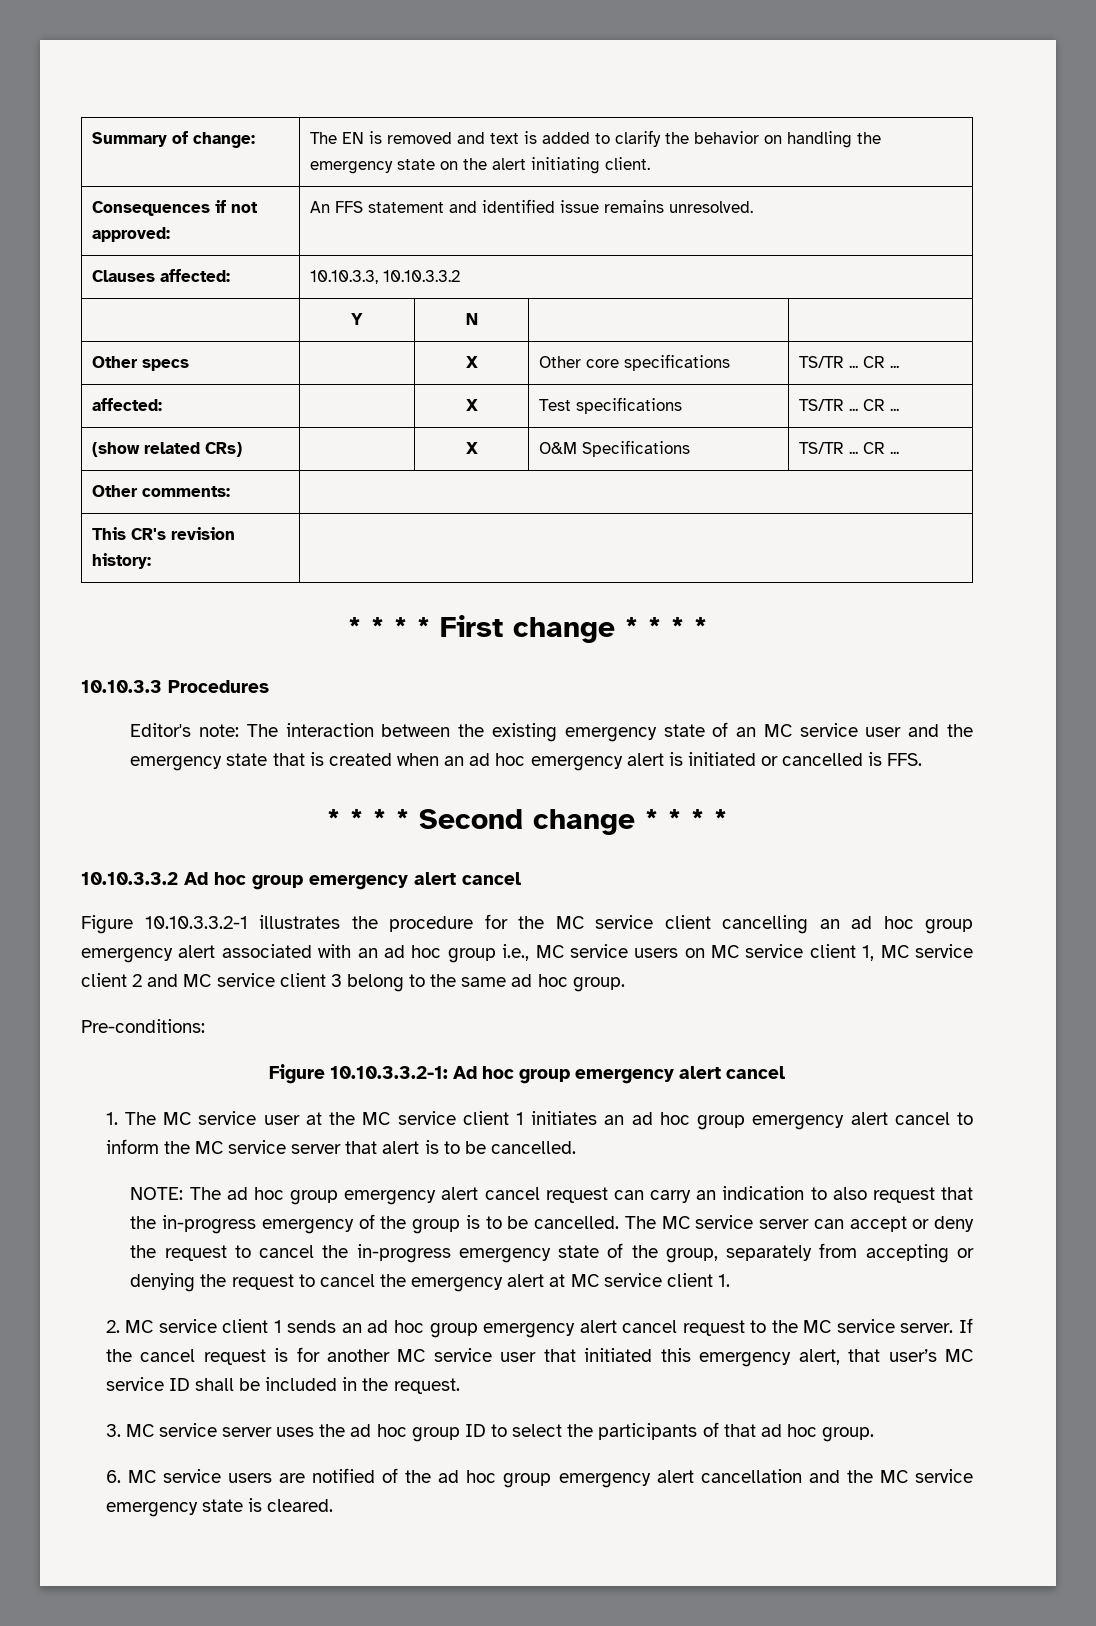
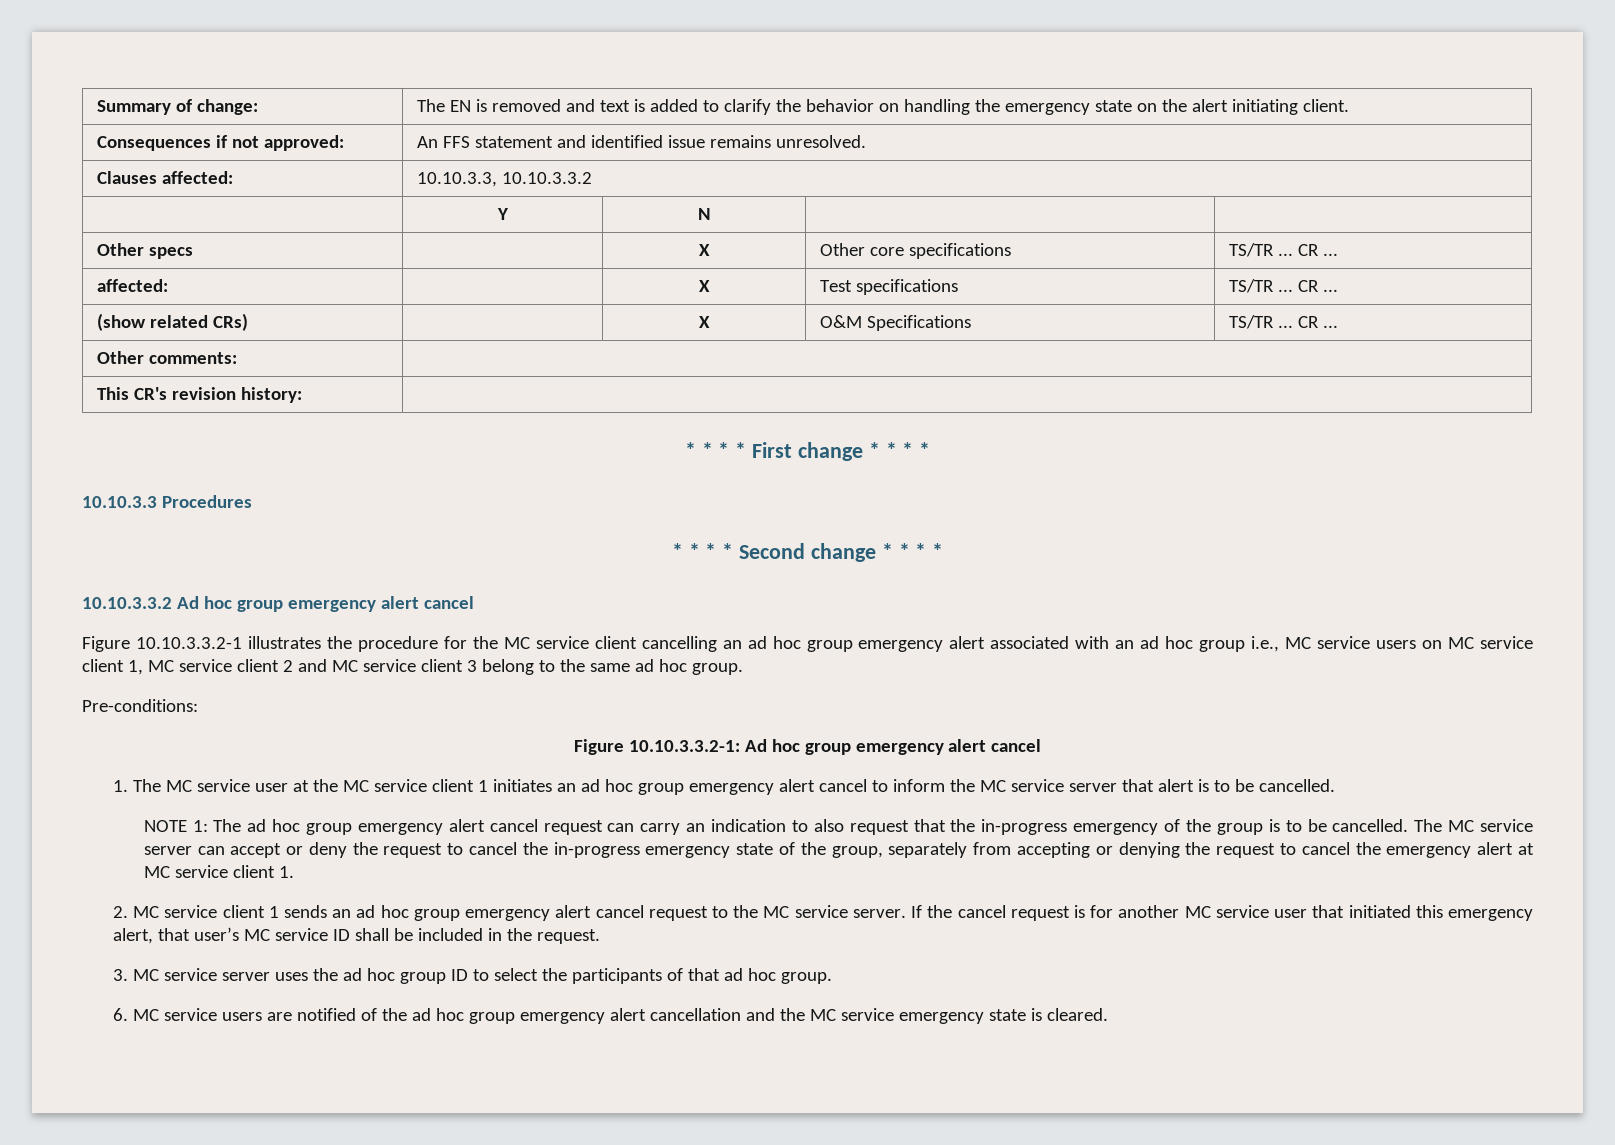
- Editor's note: The interaction between the existing emergency state of an MC service user and the emergency state that is created when an ad hoc emergency alert is initiated or cancelled is FFS.
- NOTE: The ad hoc group emergency alert cancel request can carry an indication to also request that the in-progress emergency of the group is to be cancelled.
+ NOTE 1: The ad hoc group emergency alert cancel request can carry an indication to also request that the in-progress emergency of the group is to be cancelled.

